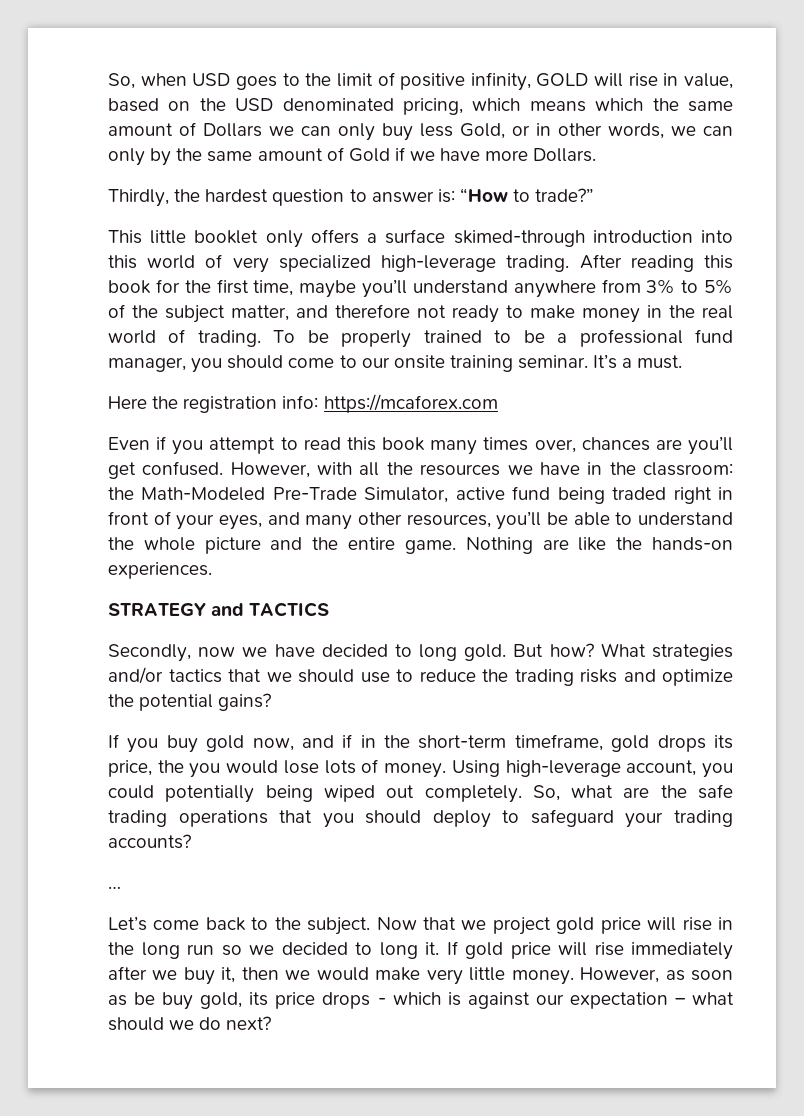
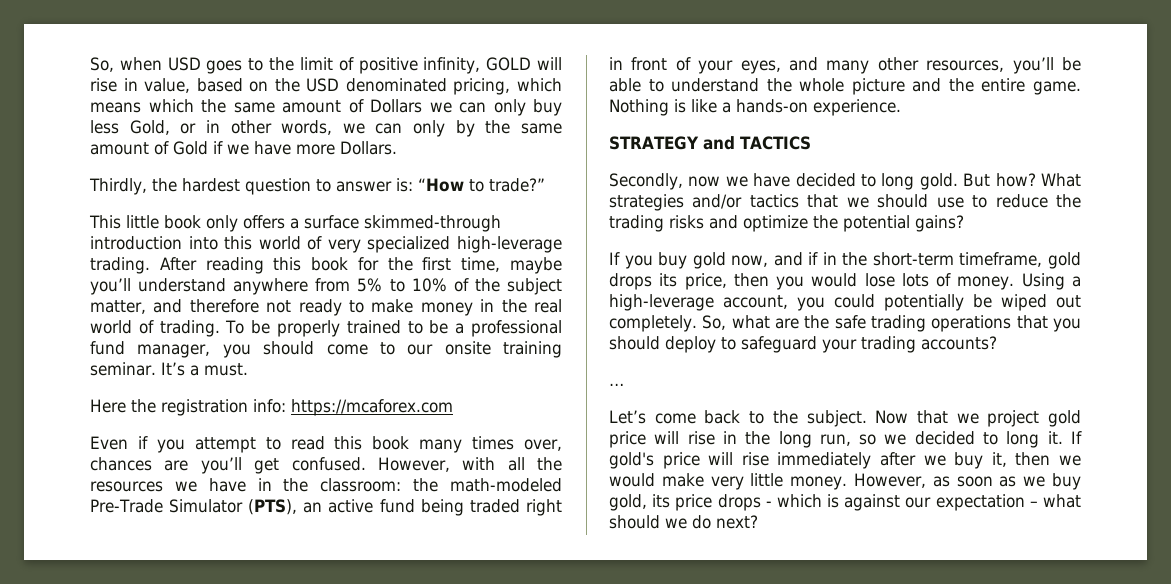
- This little booklet only offers a surface skimed-through introduction into this world of very specialized high-leverage trading.
+ This little book only offers a surface skimmed-through introduction into this world of very specialized high-leverage trading.
- After reading this book for the first time, maybe you’ll understand anywhere from 3% to 5% of the subject matter, and therefore not ready to make money in the real world of trading.
+ After reading this book for the first time, maybe you’ll understand anywhere from 5% to 10% of the subject matter, and therefore not ready to make money in the real world of trading.
- However, with all the resources we have in the classroom: the Math-Modeled Pre-Trade Simulator, active fund being traded right in front of your eyes, and many other resources, you’ll be able to understand the whole picture and the entire game.
+ However, with all the resources we have in the classroom: the math-modeled Pre-Trade Simulator (PTS), an active fund being traded right in front of your eyes, and many other resources, you’ll be able to understand the whole picture and the entire game.
- Nothing are like the hands-on experiences.
+ Nothing is like a hands-on experience.
- If you buy gold now, and if in the short-term timeframe, gold drops its price, the you would lose lots of money.
+ If you buy gold now, and if in the short-term timeframe, gold drops its price, then you would lose lots of money.
- Using high-leverage account, you could potentially being wiped out completely.
+ Using a high-leverage account, you could potentially be wiped out completely.
- Now that we project gold price will rise in the long run so we decided to long it.
+ Now that we project gold price will rise in the long run, so we decided to long it.
- If gold price will rise immediately after we buy it, then we would make very little money.
+ If gold's price will rise immediately after we buy it, then we would make very little money.
- However, as soon as be buy gold, its price drops - which is against our expectation – what should we do next?
+ However, as soon as we buy gold, its price drops - which is against our expectation – what should we do next?

